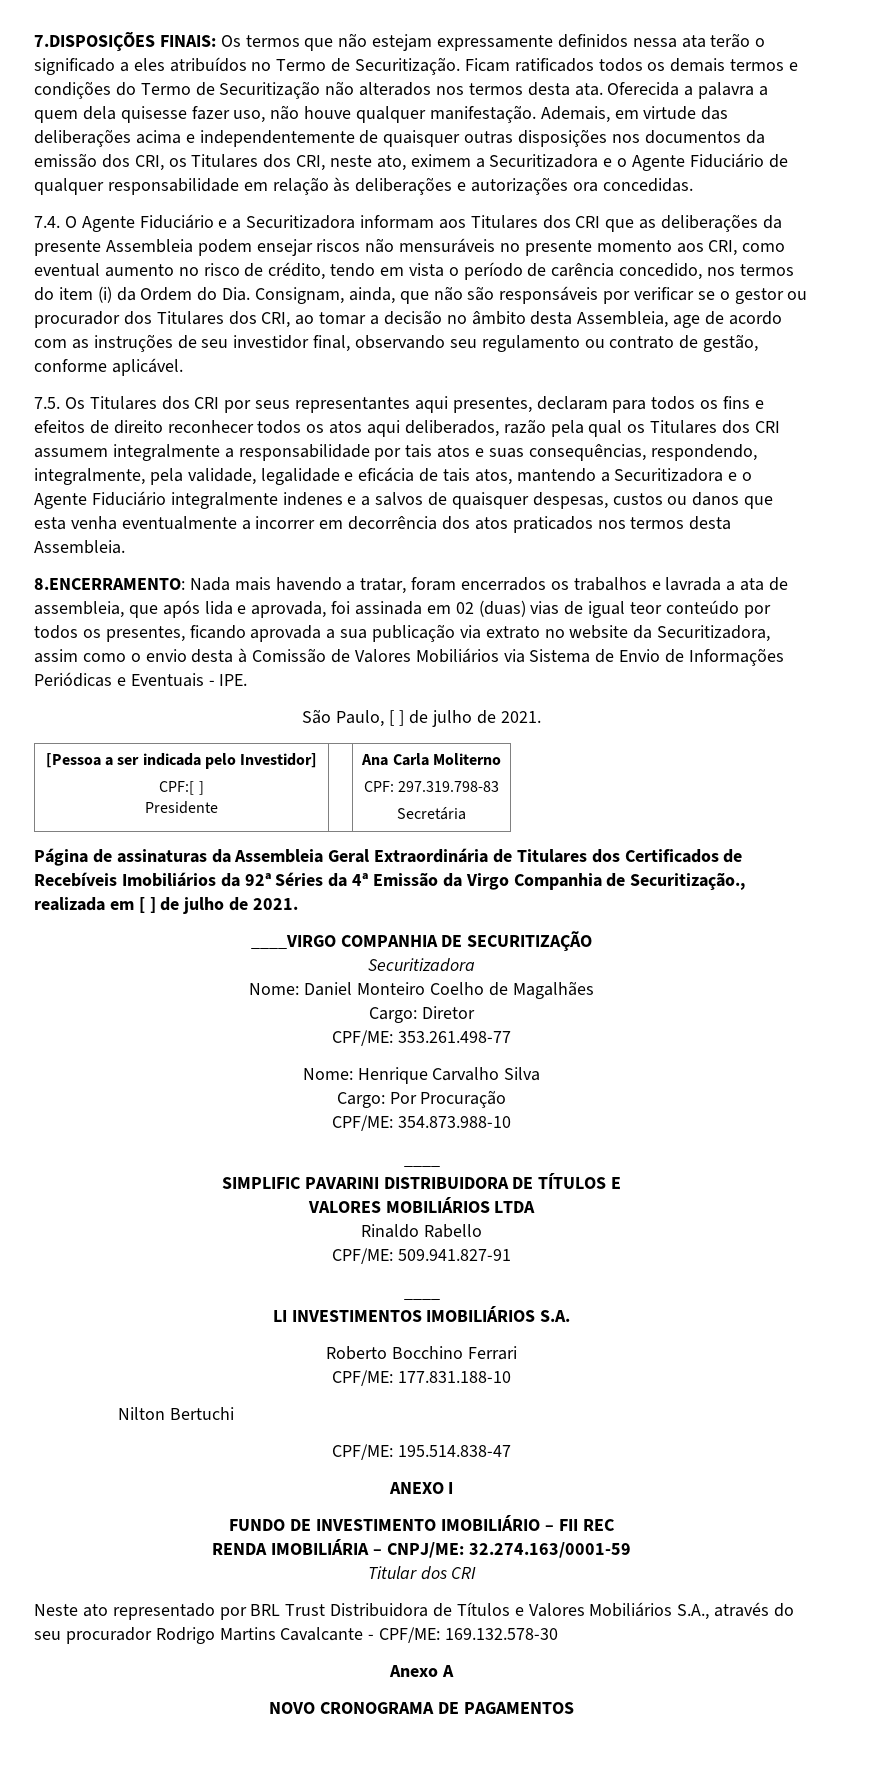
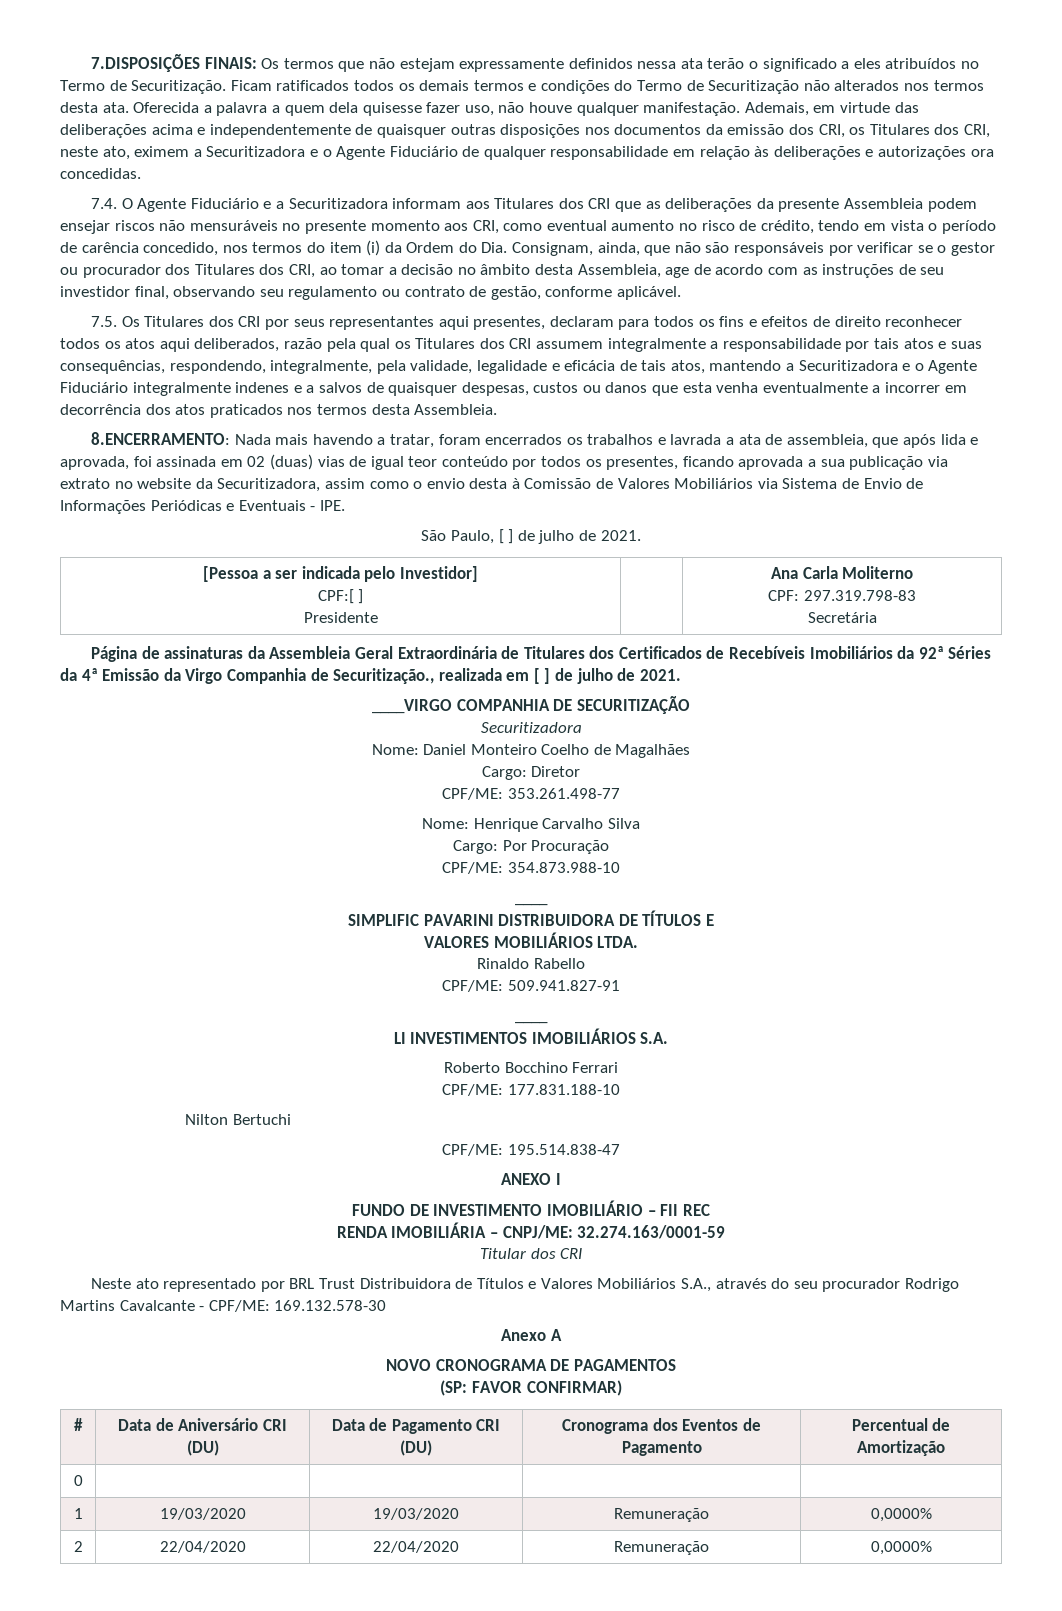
- VALORES MOBILIÁRIOS LTDA
+ VALORES MOBILIÁRIOS LTDA.
+ (SP: FAVOR CONFIRMAR)
+ # | Data de Aniversário CRI (DU) | Data de Pagamento CRI (DU) | Cronograma dos Eventos de Pagamento | Percentual de Amortização
+ 0 | | | |
+ 1 | 19/03/2020 | 19/03/2020 | Remuneração | 0,0000%
+ 2 | 22/04/2020 | 22/04/2020 | Remuneração | 0,0000%

